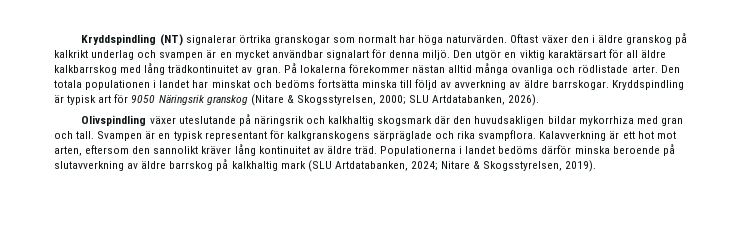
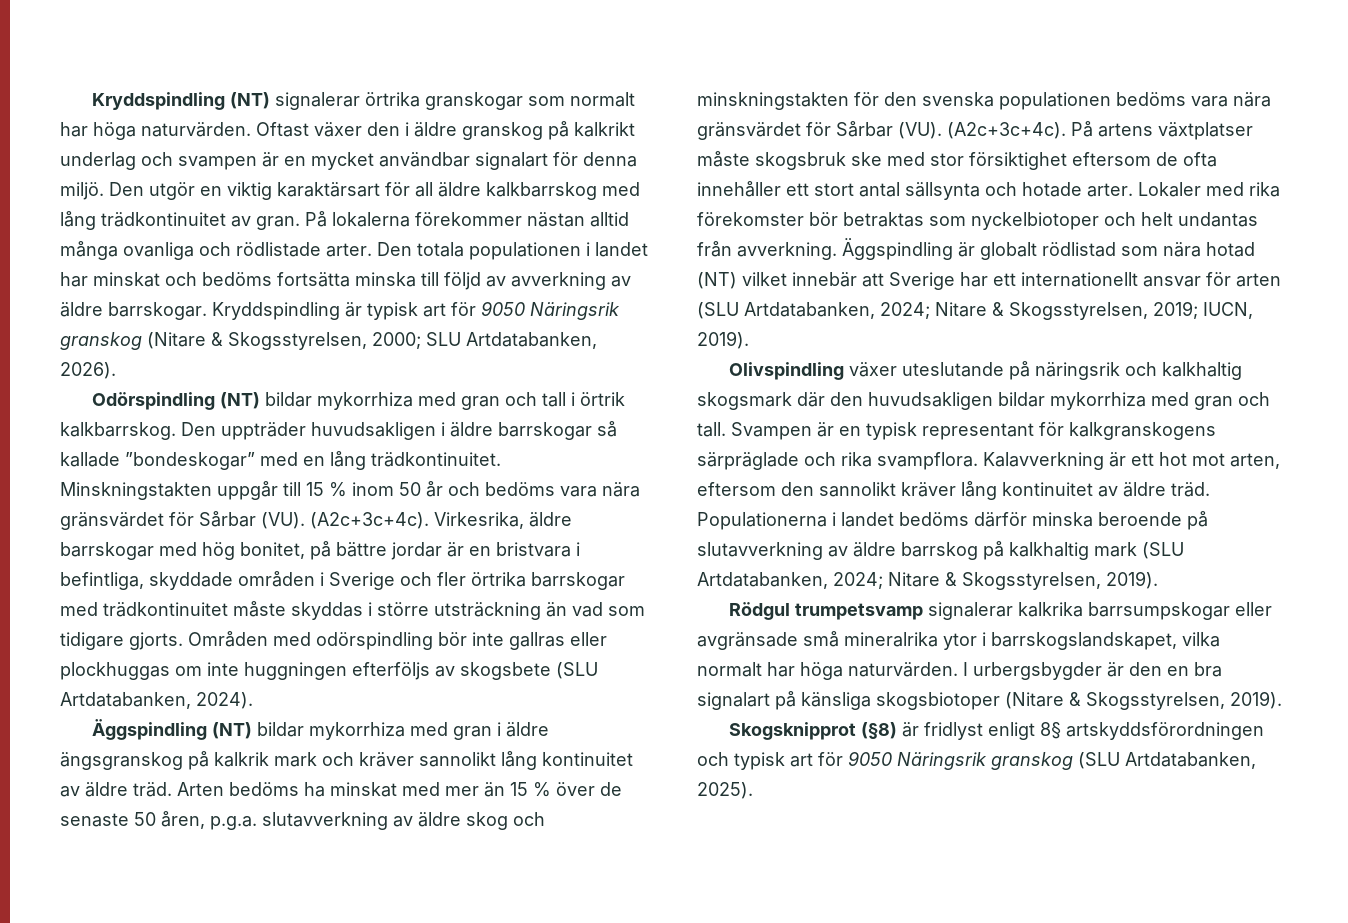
+ Odörspindling (NT) bildar mykorrhiza med gran och tall i örtrik kalkbarrskog. Den uppträder huvudsakligen i äldre barrskogar så kallade ”bondeskogar” med en lång trädkontinuitet. Minskningstakten uppgår till 15 % inom 50 år och bedöms vara nära gränsvärdet för Sårbar (VU). (A2c+3c+4c). Virkesrika, äldre barrskogar med hög bonitet, på bättre jordar är en bristvara i befintliga, skyddade områden i Sverige och fler örtrika barrskogar med trädkontinuitet måste skyddas i större utsträckning än vad som tidigare gjorts. Områden med odörspindling bör inte gallras eller plockhuggas om inte huggningen efterföljs av skogsbete (SLU Artdatabanken, 2024).
+ Äggspindling (NT) bildar mykorrhiza med gran i äldre ängsgranskog på kalkrik mark och kräver sannolikt lång kontinuitet av äldre träd. Arten bedöms ha minskat med mer än 15 % över de senaste 50 åren, p.g.a. slutavverkning av äldre skog och minskningstakten för den svenska populationen bedöms vara nära gränsvärdet för Sårbar (VU). (A2c+3c+4c). På artens växtplatser måste skogsbruk ske med stor försiktighet eftersom de ofta innehåller ett stort antal sällsynta och hotade arter. Lokaler med rika förekomster bör betraktas som nyckelbiotoper och helt undantas från avverkning. Äggspindling är globalt rödlistad som nära hotad (NT) vilket innebär att Sverige har ett internationellt ansvar för arten (SLU Artdatabanken, 2024; Nitare & Skogsstyrelsen, 2019; IUCN, 2019).
+ Rödgul trumpetsvamp signalerar kalkrika barrsumpskogar eller avgränsade små mineralrika ytor i barrskogslandskapet, vilka normalt har höga naturvärden. I urbergsbygder är den en bra signalart på känsliga skogsbiotoper (Nitare & Skogsstyrelsen, 2019).
+ Skogsknipprot (§8) är fridlyst enligt 8§ artskyddsförordningen och typisk art för 9050 Näringsrik granskog (SLU Artdatabanken, 2025).

